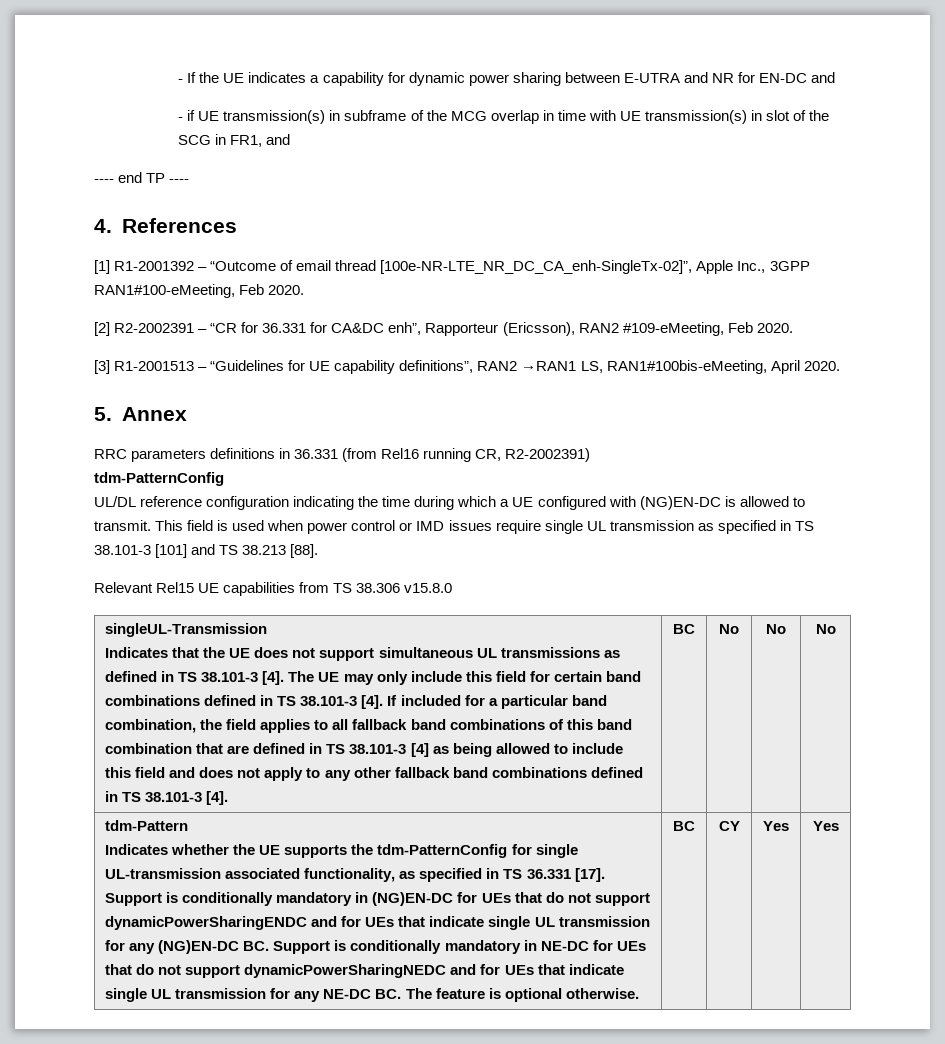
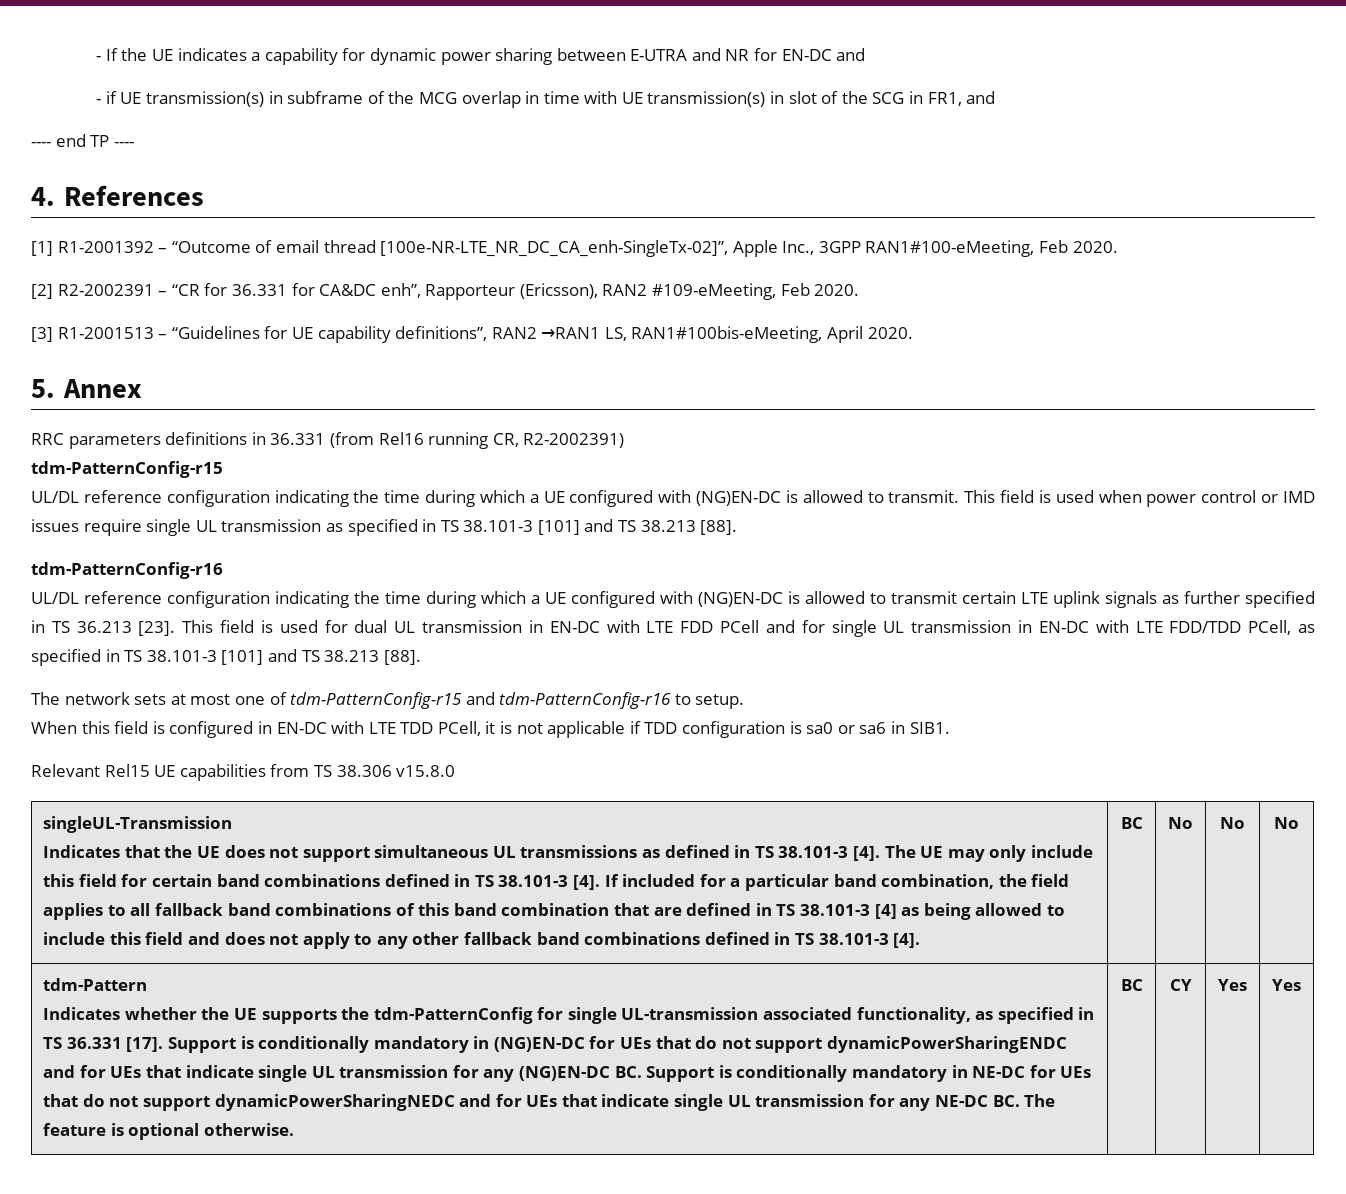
  RRC parameters definitions in 36.331 (from Rel16 running CR, R2-2002391)
- tdm-PatternConfig
+ tdm-PatternConfig-r15
  This field is used when power control or IMD issues require single UL transmission as specified in TS 38.101-3 [101] and TS 38.213 [88].
+ tdm-PatternConfig-r16
+ UL/DL reference configuration indicating the time during which a UE configured with (NG)EN-DC is allowed to transmit certain LTE uplink signals as further specified in TS 36.213 [23]. This field is used for dual UL transmission in EN-DC with LTE FDD PCell and for single UL transmission in EN-DC with LTE FDD/TDD PCell, as specified in TS 38.101-3 [101] and TS 38.213 [88].
+ The network sets at most one of tdm-PatternConfig-r15 and tdm-PatternConfig-r16 to setup.
+ When this field is configured in EN-DC with LTE TDD PCell, it is not applicable if TDD configuration is sa0 or sa6 in SIB1.

